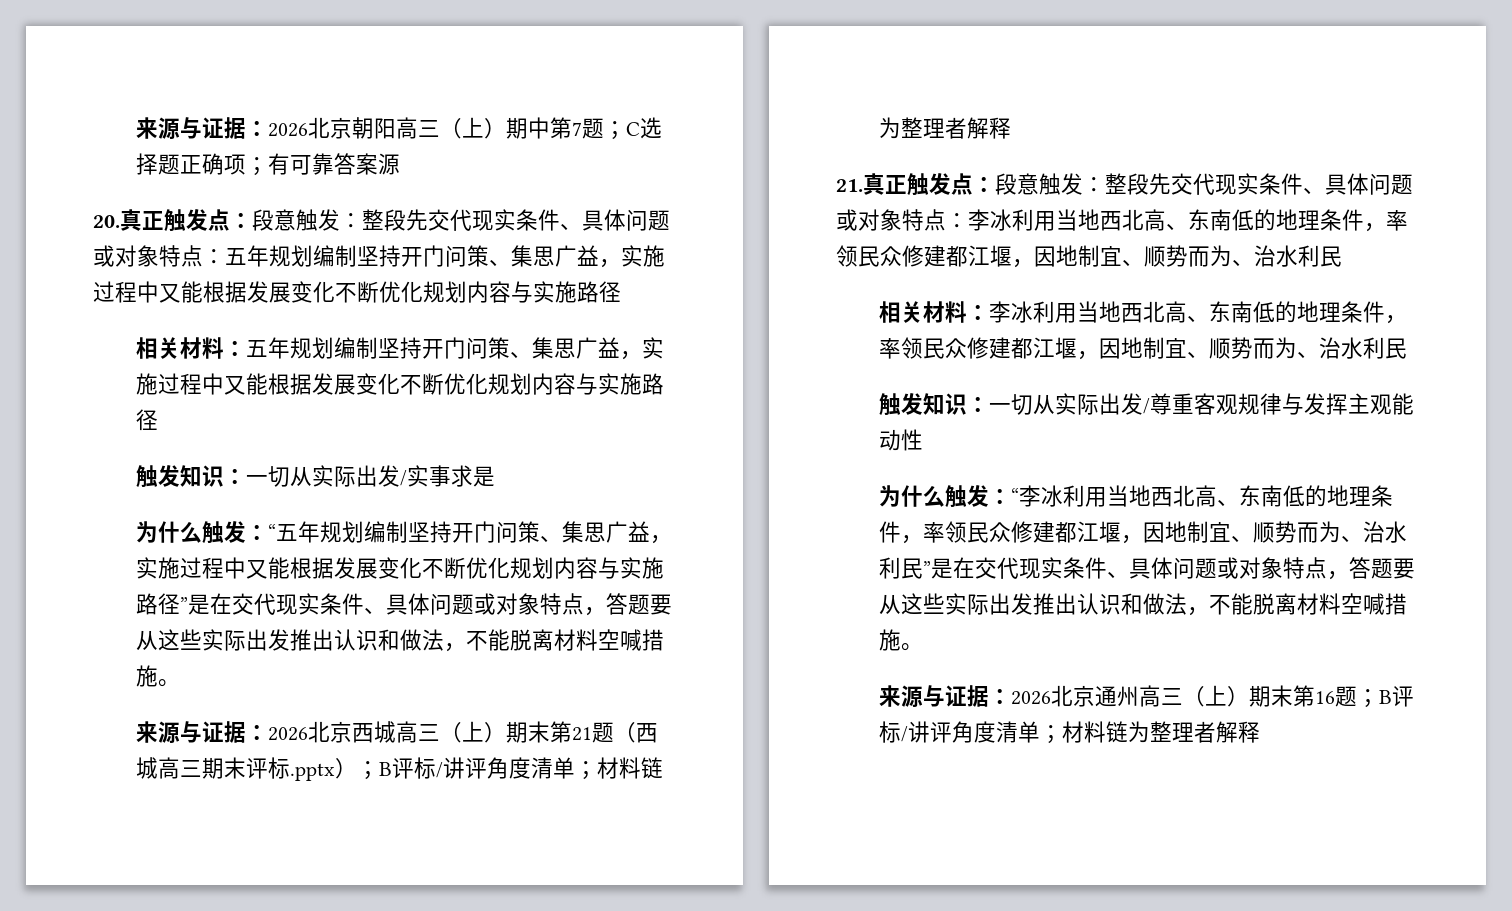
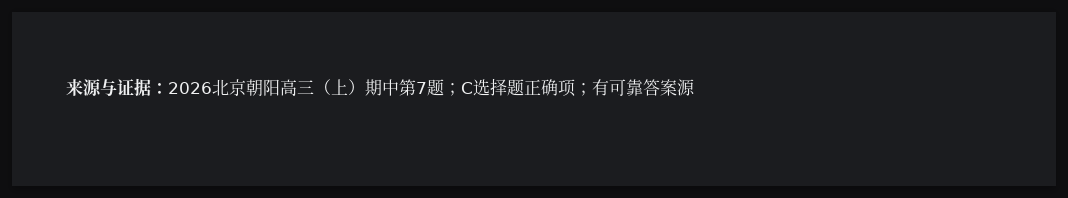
- 20.真正触发点：段意触发：整段先交代现实条件、具体问题或对象特点：五年规划编制坚持开门问策、集思广益，实施过程中又能根据发展变化不断优化规划内容与实施路径
- 相关材料：五年规划编制坚持开门问策、集思广益，实施过程中又能根据发展变化不断优化规划内容与实施路径
- 触发知识：一切从实际出发/实事求是
- 为什么触发：“五年规划编制坚持开门问策、集思广益，实施过程中又能根据发展变化不断优化规划内容与实施路径”是在交代现实条件、具体问题或对象特点，答题要从这些实际出发推出认识和做法，不能脱离材料空喊措施。
- 来源与证据：2026北京西城高三（上）期末第21题（西城高三期末评标.pptx）；B评标/讲评角度清单；材料链为整理者解释
- 21.真正触发点：段意触发：整段先交代现实条件、具体问题或对象特点：李冰利用当地西北高、东南低的地理条件，率领民众修建都江堰，因地制宜、顺势而为、治水利民
- 相关材料：李冰利用当地西北高、东南低的地理条件，率领民众修建都江堰，因地制宜、顺势而为、治水利民
- 触发知识：一切从实际出发/尊重客观规律与发挥主观能动性
- 为什么触发：“李冰利用当地西北高、东南低的地理条件，率领民众修建都江堰，因地制宜、顺势而为、治水利民”是在交代现实条件、具体问题或对象特点，答题要从这些实际出发推出认识和做法，不能脱离材料空喊措施。
- 来源与证据：2026北京通州高三（上）期末第16题；B评标/讲评角度清单；材料链为整理者解释

